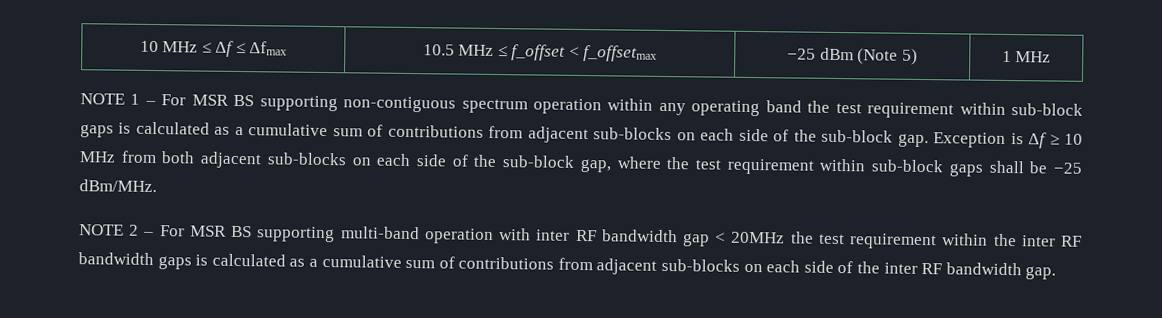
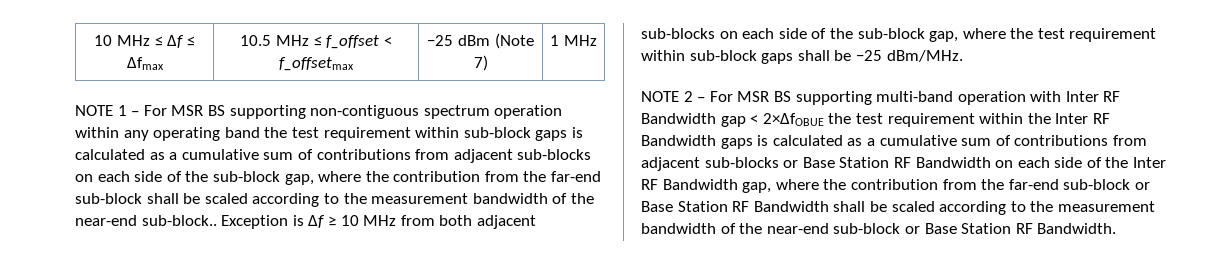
- 10 MHz ≤ Δf ≤ Δfmax | 10.5 MHz ≤ f_offset < f_offsetmax | −25 dBm (Note 5) | 1 MHz
+ 10 MHz ≤ Δf ≤ Δfmax | 10.5 MHz ≤ f_offset < f_offsetmax | −25 dBm (Note 7) | 1 MHz
- NOTE 1 – For MSR BS supporting non-contiguous spectrum operation within any operating band the test requirement within sub-block gaps is calculated as a cumulative sum of contributions from adjacent sub-blocks on each side of the sub-block gap.
+ NOTE 1 – For MSR BS supporting non-contiguous spectrum operation within any operating band the test requirement within sub-block gaps is calculated as a cumulative sum of contributions from adjacent sub-blocks on each side of the sub-block gap, where the contribution from the far-end sub-block shall be scaled according to the measurement bandwidth of the near-end sub-block..
- NOTE 2 – For MSR BS supporting multi-band operation with inter RF bandwidth gap < 20MHz the test requirement within the inter RF bandwidth gaps is calculated as a cumulative sum of contributions from adjacent sub-blocks on each side of the inter RF bandwidth gap.
+ NOTE 2 – For MSR BS supporting multi-band operation with Inter RF Bandwidth gap < 2×ΔfOBUE the test requirement within the Inter RF Bandwidth gaps is calculated as a cumulative sum of contributions from adjacent sub-blocks or Base Station RF Bandwidth on each side of the Inter RF Bandwidth gap, where the contribution from the far-end sub-block or Base Station RF Bandwidth shall be scaled according to the measurement bandwidth of the near-end sub-block or Base Station RF Bandwidth.

